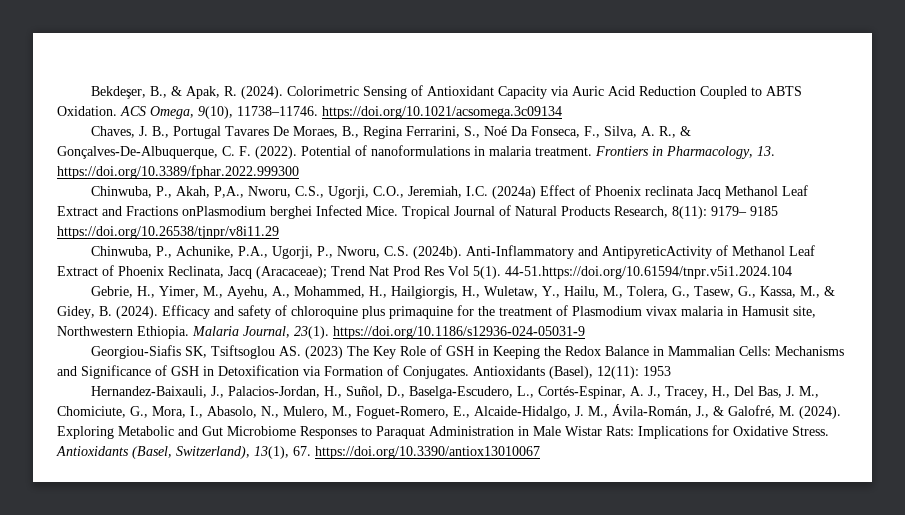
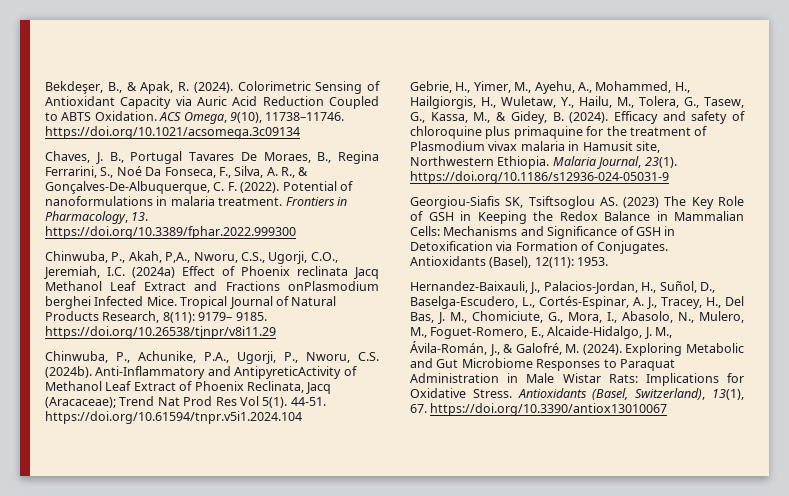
- Tropical Journal of Natural Products Research, 8(11): 9179– 9185 https://doi.org/10.26538/tjnpr/v8i11.29
+ Tropical Journal of Natural Products Research, 8(11): 9179– 9185. https://doi.org/10.26538/tjnpr/v8i11.29
- 44-51.https://doi.org/10.61594/tnpr.v5i1.2024.104
+ 44-51. https://doi.org/10.61594/tnpr.v5i1.2024.104
- Antioxidants (Basel), 12(11): 1953
+ Antioxidants (Basel), 12(11): 1953.

